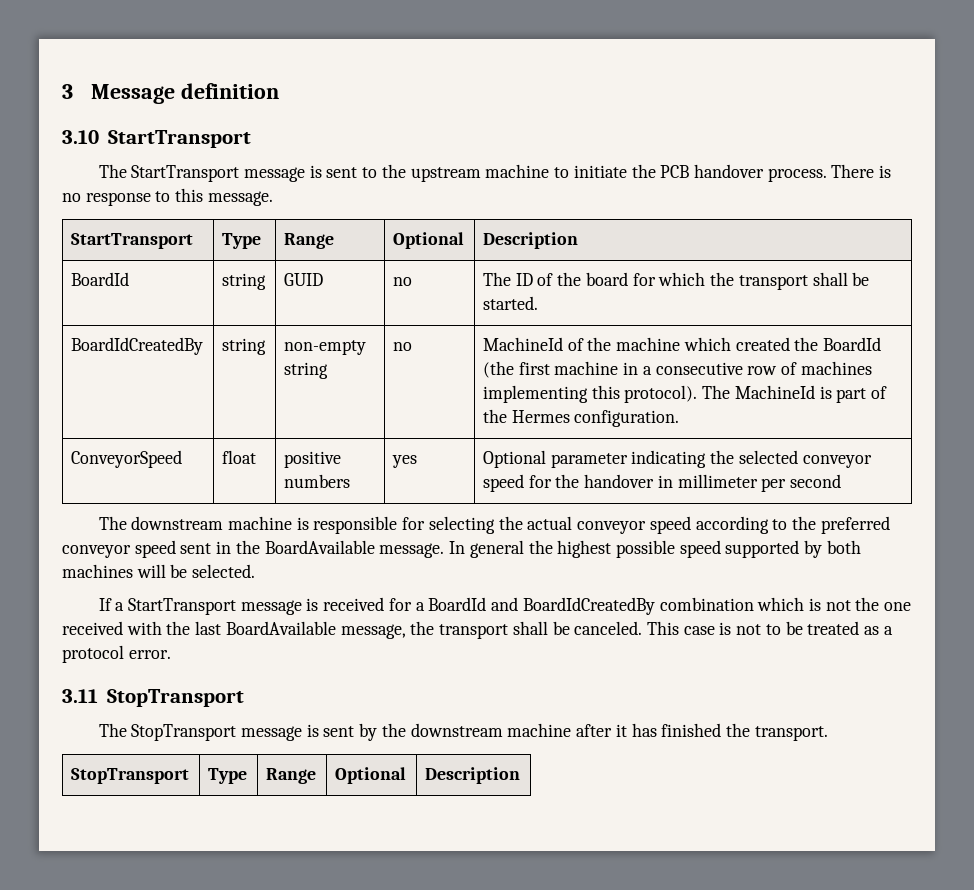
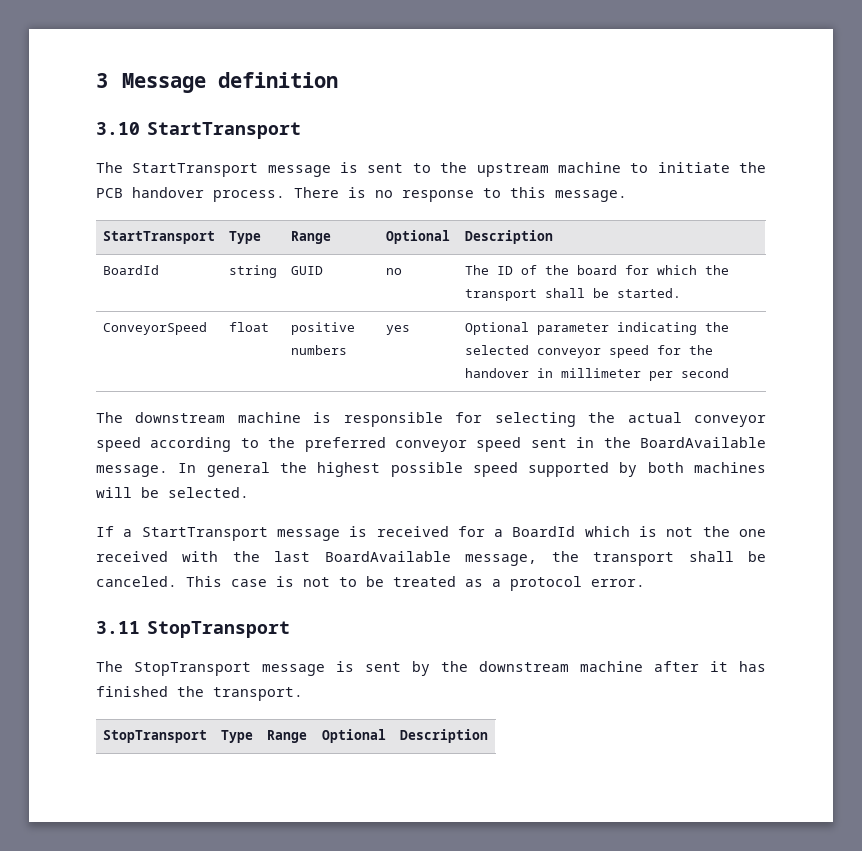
- BoardIdCreatedBy | string | non-empty string | no | MachineId of the machine which created the BoardId (the first machine in a consecutive row of machines implementing this protocol). The MachineId is part of the Hermes configuration.
- If a StartTransport message is received for a BoardId and BoardIdCreatedBy combination which is not the one received with the last BoardAvailable message, the transport shall be canceled.
+ If a StartTransport message is received for a BoardId which is not the one received with the last BoardAvailable message, the transport shall be canceled.

